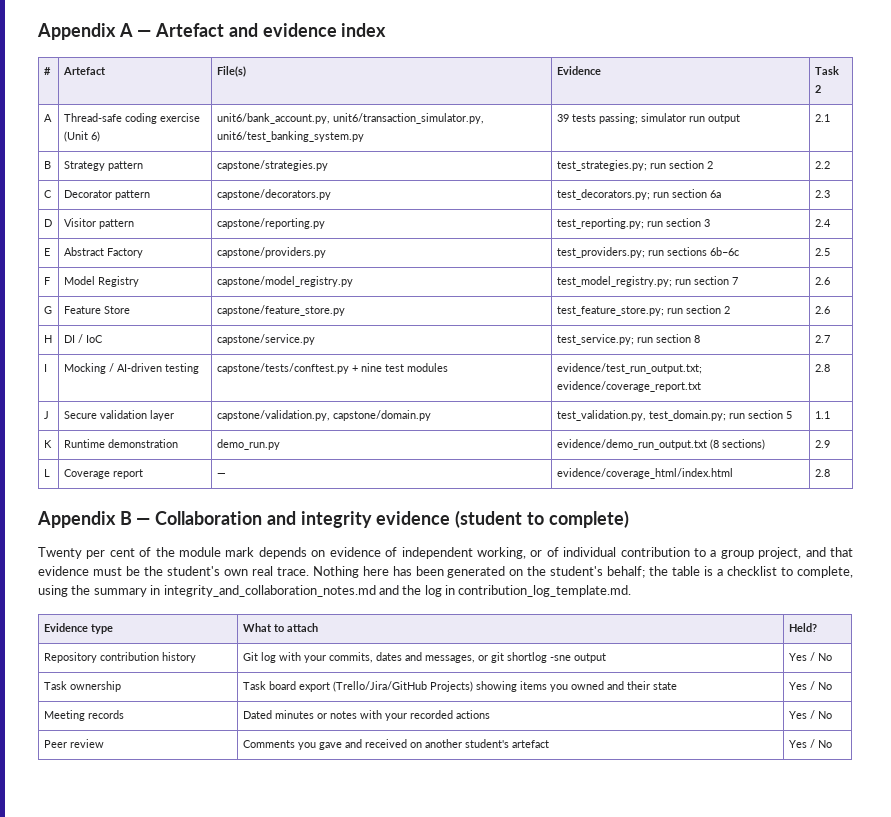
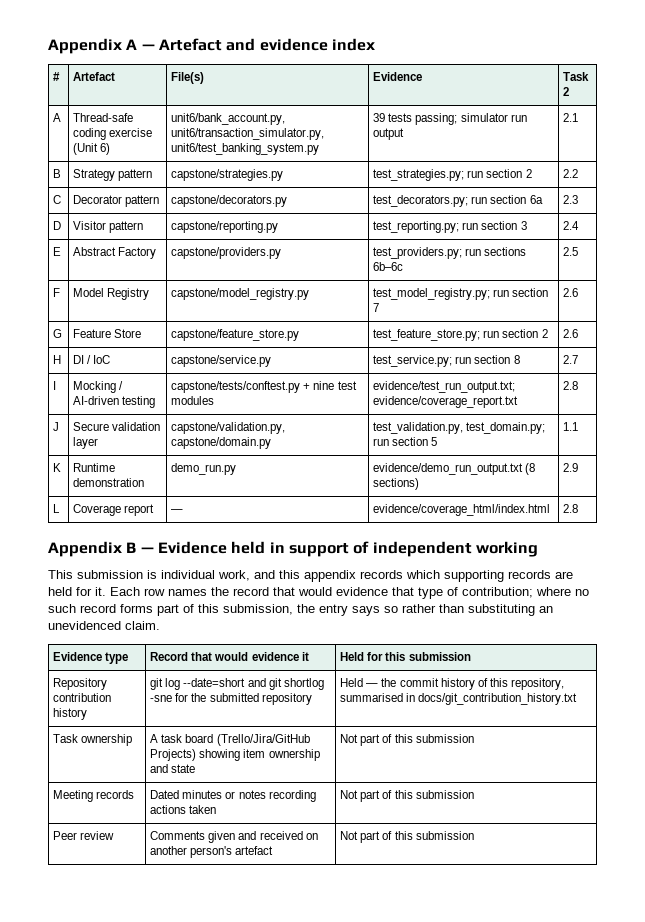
- Appendix B — Collaboration and integrity evidence (student to complete)
- Twenty per cent of the module mark depends on evidence of independent working, or of individual contribution to a group project, and that evidence must be the student's own real trace. Nothing here has been generated on the student's behalf; the table is a checklist to complete, using the summary in integrity_and_collaboration_notes.md and the log in contribution_log_template.md.
- Evidence type | What to attach | Held?
- Repository contribution history | Git log with your commits, dates and messages, or git shortlog -sne output | Yes / No
- Task ownership | Task board export (Trello/Jira/GitHub Projects) showing items you owned and their state | Yes / No
+ Appendix B — Evidence held in support of independent working
+ This submission is individual work, and this appendix records which supporting records are held for it. Each row names the record that would evidence that type of contribution; where no such record forms part of this submission, the entry says so rather than substituting an unevidenced claim.
+ Evidence type | Record that would evidence it | Held for this submission
+ Repository contribution history | git log --date=short and git shortlog -sne for the submitted repository | Held — the commit history of this repository, summarised in docs/git_contribution_history.txt
+ Task ownership | A task board (Trello/Jira/GitHub Projects) showing item ownership and state | Not part of this submission
- Meeting records | Dated minutes or notes with your recorded actions | Yes / No
+ Meeting records | Dated minutes or notes recording actions taken | Not part of this submission
- Peer review | Comments you gave and received on another student's artefact | Yes / No
+ Peer review | Comments given and received on another person's artefact | Not part of this submission

